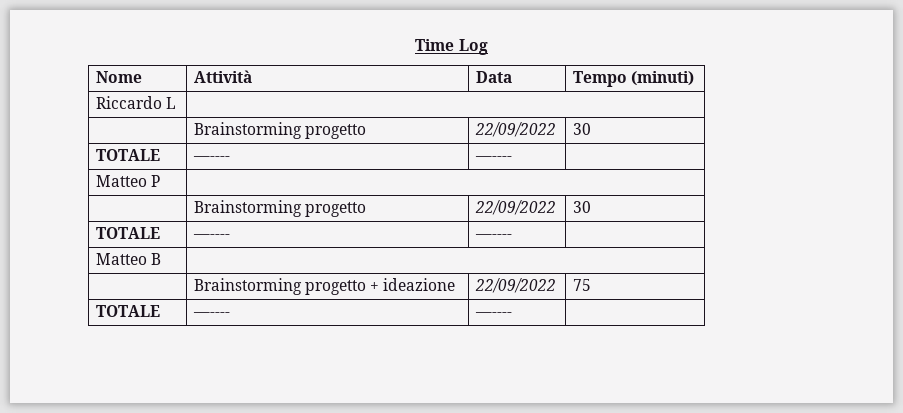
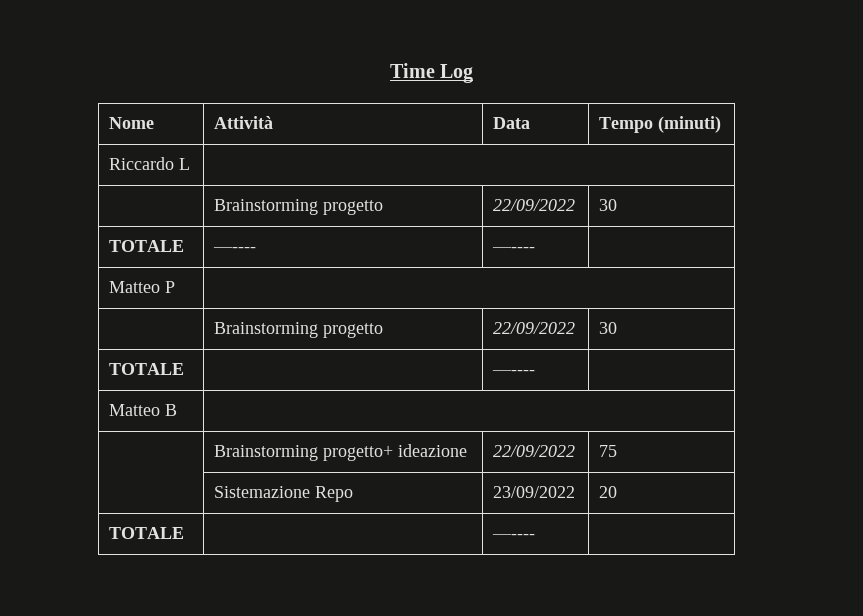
  Matteo P |
  | Brainstorming progetto | 22/09/2022 | 30
- TOTALE | —---- | —---- |
+ TOTALE | | —---- |
- | Brainstorming progetto + ideazione | 22/09/2022 | 75
- TOTALE | —---- | —---- |
+ | Brainstorming progetto+ ideazione | 22/09/2022 | 75
+ | Sistemazione Repo | 23/09/2022 | 20
+ TOTALE | | —---- |

